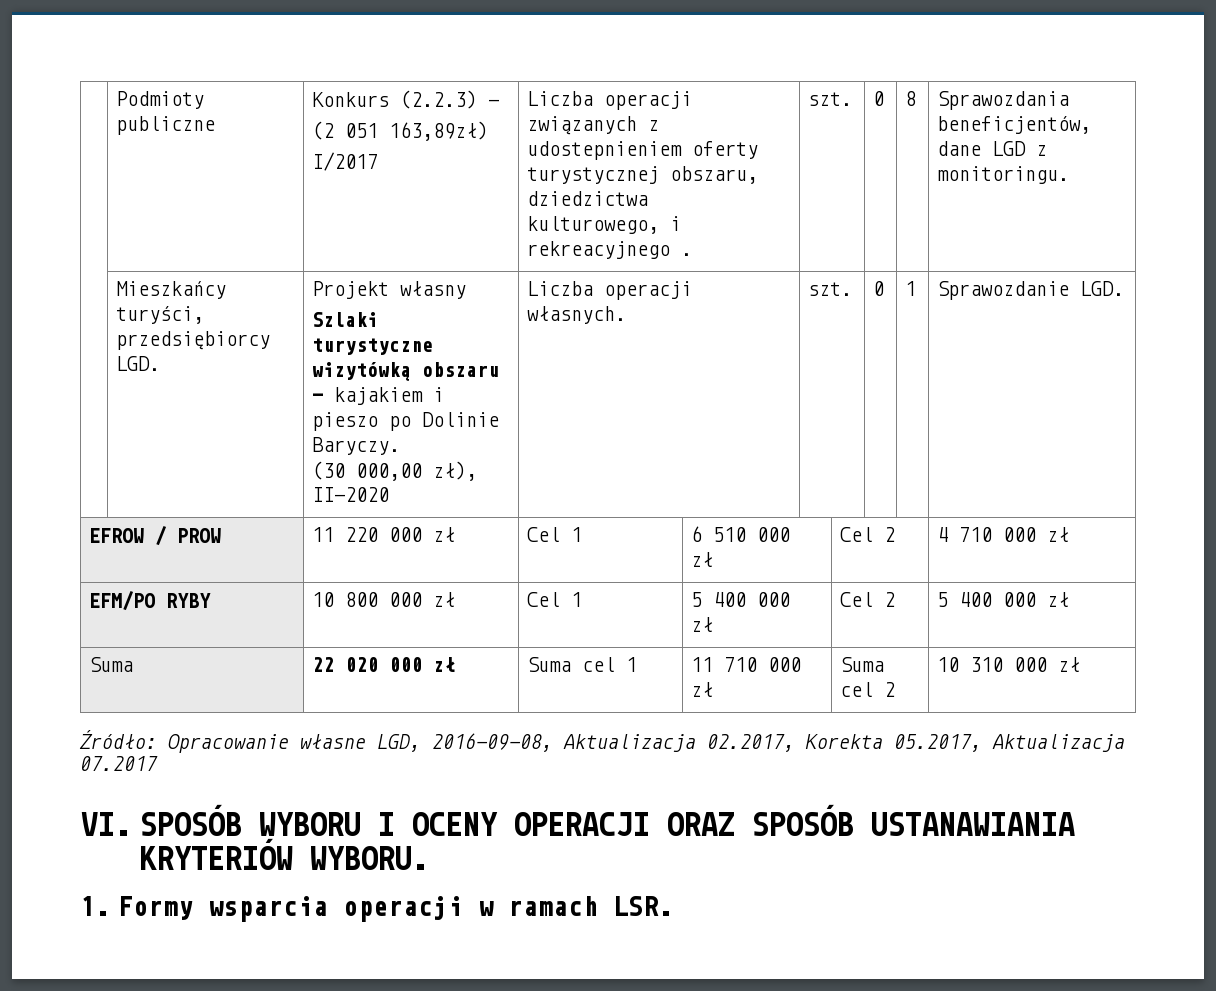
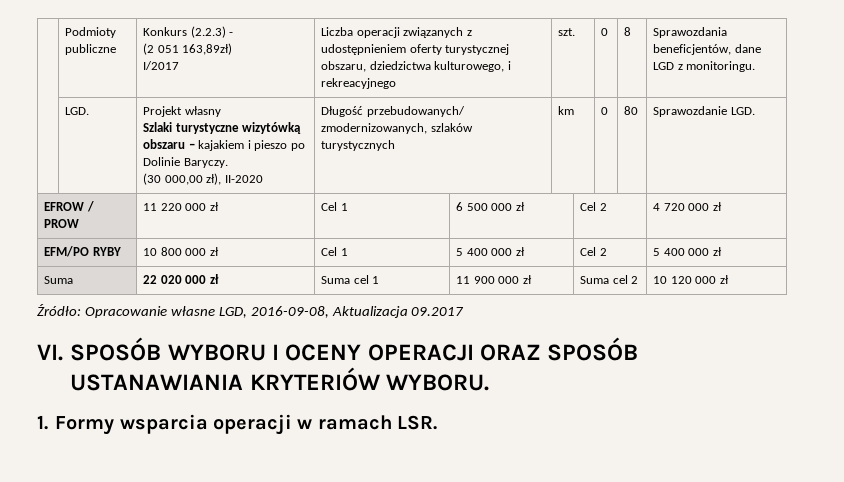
  | Podmioty publiczne | Konkurs (2.2.3) -
  (2 051 163,89zł)
- I/2017 | Liczba operacji związanych z udostepnieniem oferty turystycznej obszaru, dziedzictwa kulturowego, i rekreacyjnego . | szt. | 0 | 8 | Sprawozdania beneficjentów, dane LGD z monitoringu.
+ I/2017 | Liczba operacji związanych z udostępnieniem oferty turystycznej obszaru, dziedzictwa kulturowego, i rekreacyjnego | szt. | 0 | 8 | Sprawozdania beneficjentów, dane LGD z monitoringu.
- | Mieszkańcy turyści, przedsiębiorcy LGD. | Projekt własny
+ | LGD. | Projekt własny
  Szlaki turystyczne wizytówką obszaru – kajakiem i pieszo po Dolinie Baryczy.
- (30 000,00 zł), II-2020 | Liczba operacji własnych. | szt. | 0 | 1 | Sprawozdanie LGD.
+ (30 000,00 zł), II-2020 | Długość przebudowanych/ zmodernizowanych, szlaków turystycznych | km | 0 | 80 | Sprawozdanie LGD.
- EFROW / PROW | 11 220 000 zł | Cel 1 | 6 510 000 zł | Cel 2 | 4 710 000 zł
+ EFROW / PROW | 11 220 000 zł | Cel 1 | 6 500 000 zł | Cel 2 | 4 720 000 zł
- Suma | 22 020 000 zł | Suma cel 1 | 11 710 000 zł | Suma cel 2 | 10 310 000 zł
+ Suma | 22 020 000 zł | Suma cel 1 | 11 900 000 zł | Suma cel 2 | 10 120 000 zł
- Źródło: Opracowanie własne LGD, 2016-09-08, Aktualizacja 02.2017, Korekta 05.2017, Aktualizacja 07.2017
+ Źródło: Opracowanie własne LGD, 2016-09-08, Aktualizacja 09.2017

